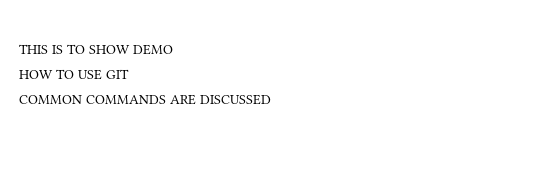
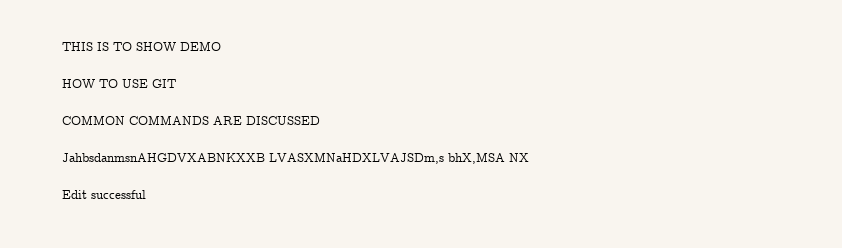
+ JahbsdanmsnAHGDVXABNKXXB LVASXMNaHDXLVAJSDm,s bhX,MSA NX
+ Edit successful

